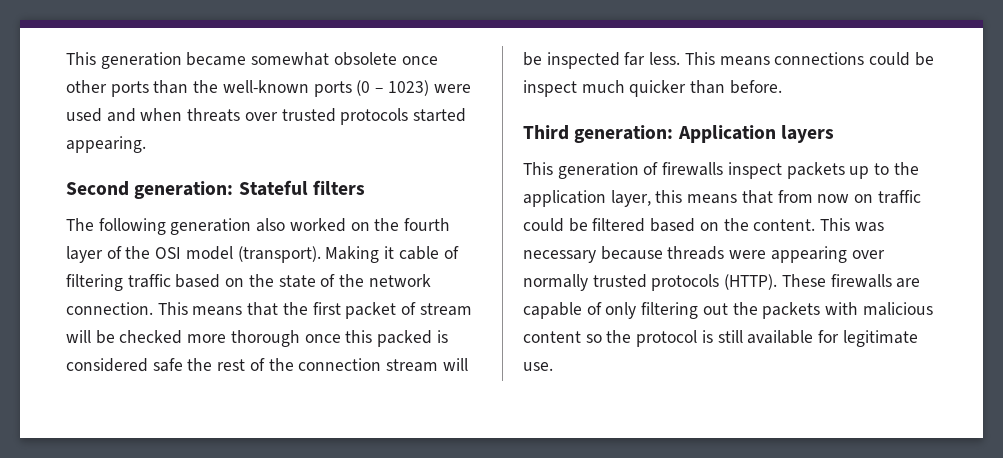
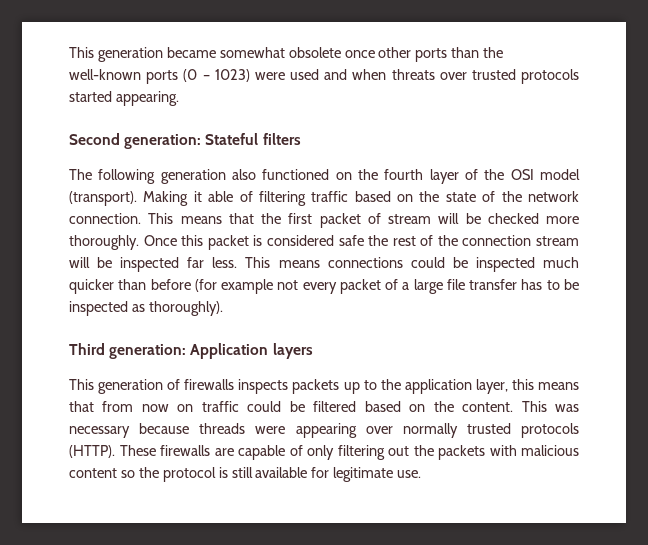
- The following generation also worked on the fourth layer of the OSI model (transport).
+ The following generation also functioned on the fourth layer of the OSI model (transport).
- Making it cable of filtering traffic based on the state of the network connection.
+ Making it able of filtering traffic based on the state of the network connection.
- This means that the first packet of stream will be checked more thorough once this packed is considered safe the rest of the connection stream will be inspected far less.
+ This means that the first packet of stream will be checked more thoroughly. Once this packet is considered safe the rest of the connection stream will be inspected far less.
- This means connections could be inspect much quicker than before.
+ This means connections could be inspected much quicker than before (for example not every packet of a large file transfer has to be inspected as thoroughly).
- This generation of firewalls inspect packets up to the application layer, this means that from now on traffic could be filtered based on the content.
+ This generation of firewalls inspects packets up to the application layer, this means that from now on traffic could be filtered based on the content.

